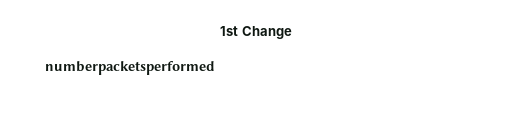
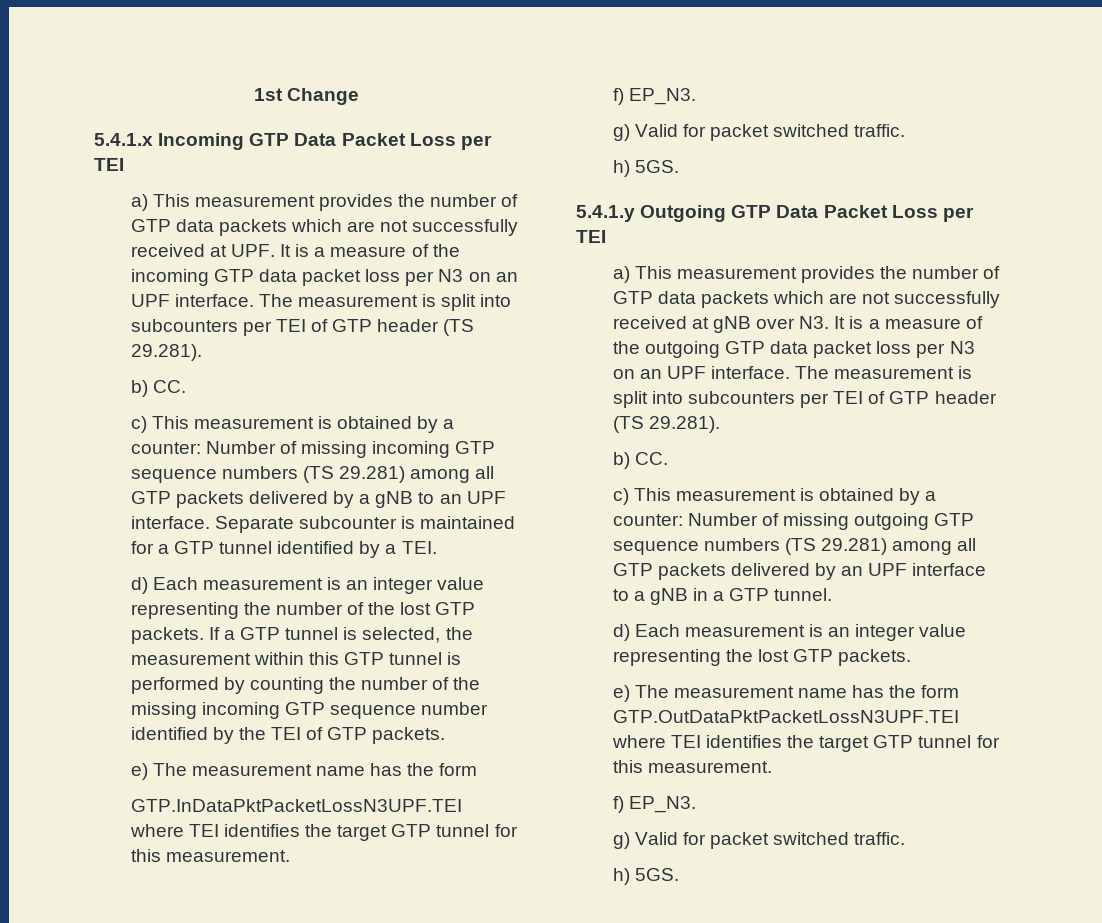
- numberpacketsperformed
+ 5.4.1.x Incoming GTP Data Packet Loss per TEI
+ a) This measurement provides the number of GTP data packets which are not successfully received at UPF. It is a measure of the incoming GTP data packet loss per N3 on an UPF interface. The measurement is split into subcounters per TEI of GTP header (TS 29.281).
+ b) CC.
+ c) This measurement is obtained by a counter: Number of missing incoming GTP sequence numbers (TS 29.281) among all GTP packets delivered by a gNB to an UPF interface. Separate subcounter is maintained for a GTP tunnel identified by a TEI.
+ d) Each measurement is an integer value representing the number of the lost GTP packets. If a GTP tunnel is selected, the measurement within this GTP tunnel is performed by counting the number of the missing incoming GTP sequence number identified by the TEI of GTP packets.
+ e) The measurement name has the form
+ GTP.InDataPktPacketLossN3UPF.TEI where TEI identifies the target GTP tunnel for this measurement.
+ f) EP_N3.
+ g) Valid for packet switched traffic.
+ h) 5GS.
+ 5.4.1.y Outgoing GTP Data Packet Loss per TEI
+ a) This measurement provides the number of GTP data packets which are not successfully received at gNB over N3. It is a measure of the outgoing GTP data packet loss per N3 on an UPF interface. The measurement is split into subcounters per TEI of GTP header (TS 29.281).
+ b) CC.
+ c) This measurement is obtained by a counter: Number of missing outgoing GTP sequence numbers (TS 29.281) among all GTP packets delivered by an UPF interface to a gNB in a GTP tunnel.
+ d) Each measurement is an integer value representing the lost GTP packets.
+ e) The measurement name has the form GTP.OutDataPktPacketLossN3UPF.TEI where TEI identifies the target GTP tunnel for this measurement.
+ f) EP_N3.
+ g) Valid for packet switched traffic.
+ h) 5GS.

